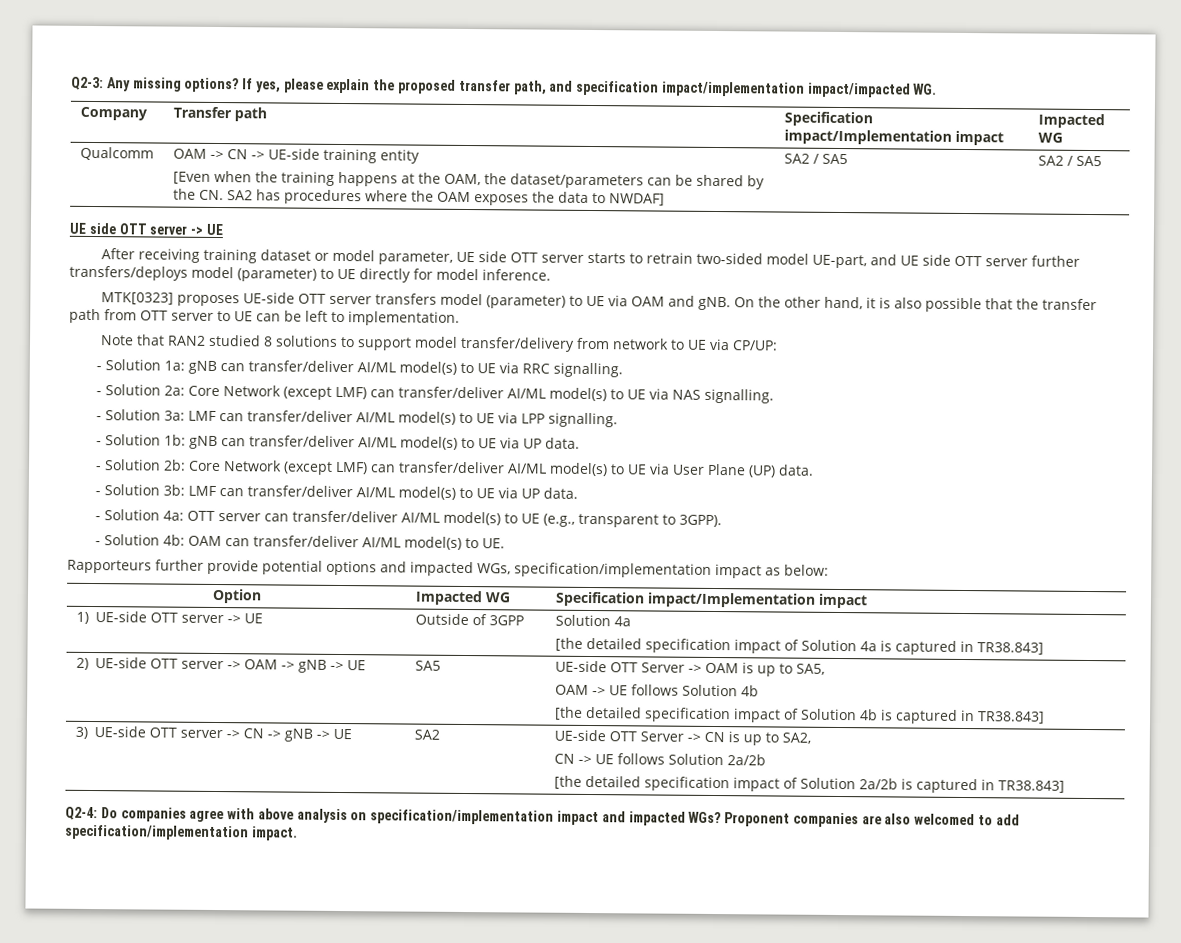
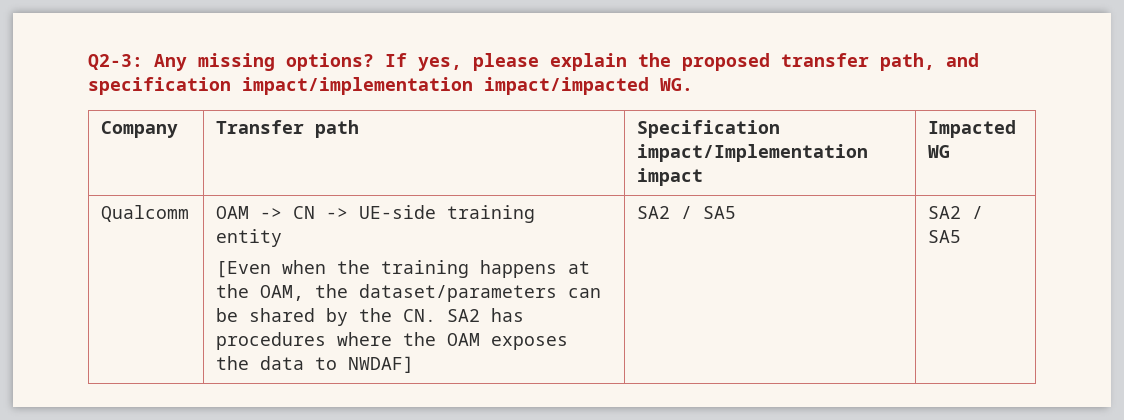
- UE side OTT server -> UE
- After receiving training dataset or model parameter, UE side OTT server starts to retrain two-sided model UE-part, and UE side OTT server further transfers/deploys model (parameter) to UE directly for model inference.
- MTK[0323] proposes UE-side OTT server transfers model (parameter) to UE via OAM and gNB. On the other hand, it is also possible that the transfer path from OTT server to UE can be left to implementation.
- Note that RAN2 studied 8 solutions to support model transfer/delivery from network to UE via CP/UP:
- - Solution 1a: gNB can transfer/deliver AI/ML model(s) to UE via RRC signalling.
- - Solution 2a: Core Network (except LMF) can transfer/deliver AI/ML model(s) to UE via NAS signalling.
- - Solution 3a: LMF can transfer/deliver AI/ML model(s) to UE via LPP signalling.
- - Solution 1b: gNB can transfer/deliver AI/ML model(s) to UE via UP data.
- - Solution 2b: Core Network (except LMF) can transfer/deliver AI/ML model(s) to UE via User Plane (UP) data.
- - Solution 3b: LMF can transfer/deliver AI/ML model(s) to UE via UP data.
- - Solution 4a: OTT server can transfer/deliver AI/ML model(s) to UE (e.g., transparent to 3GPP).
- - Solution 4b: OAM can transfer/deliver AI/ML model(s) to UE.
- Rapporteurs further provide potential options and impacted WGs, specification/implementation impact as below:
- Option | Impacted WG | Specification impact/Implementation impact
- 1) UE-side OTT server -> UE | Outside of 3GPP | Solution 4a
- [the detailed specification impact of Solution 4a is captured in TR38.843]
- 2) UE-side OTT server -> OAM -> gNB -> UE | SA5 | UE-side OTT Server -> OAM is up to SA5,
- OAM -> UE follows Solution 4b
- [the detailed specification impact of Solution 4b is captured in TR38.843]
- 3) UE-side OTT server -> CN -> gNB -> UE | SA2 | UE-side OTT Server -> CN is up to SA2,
- CN -> UE follows Solution 2a/2b
- [the detailed specification impact of Solution 2a/2b is captured in TR38.843]
- Q2-4: Do companies agree with above analysis on specification/implementation impact and impacted WGs? Proponent companies are also welcomed to add specification/implementation impact.

